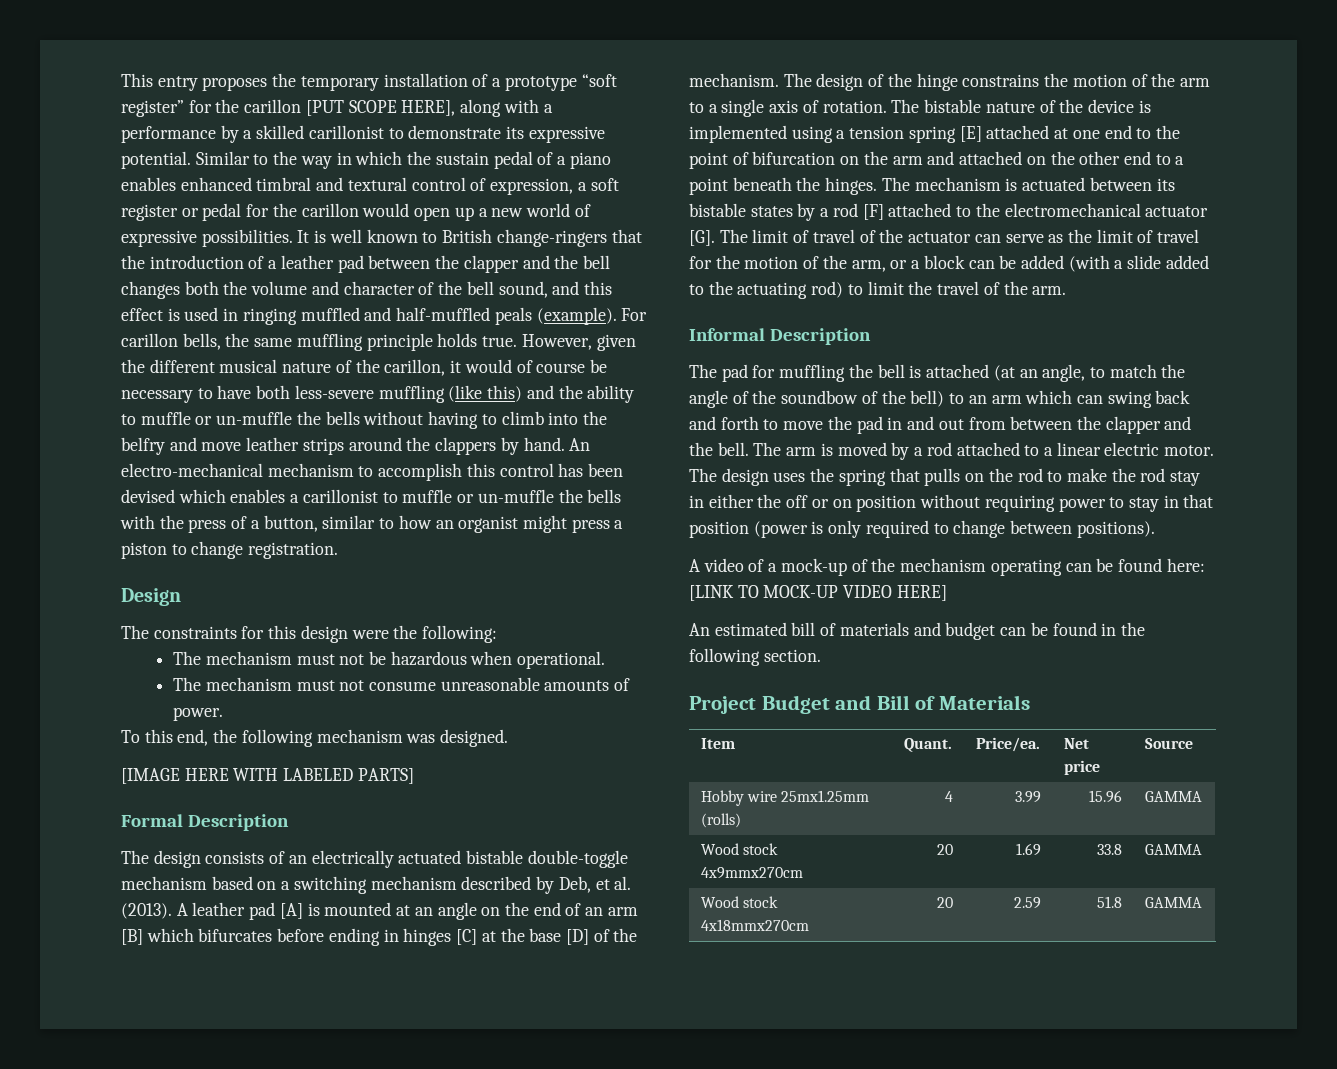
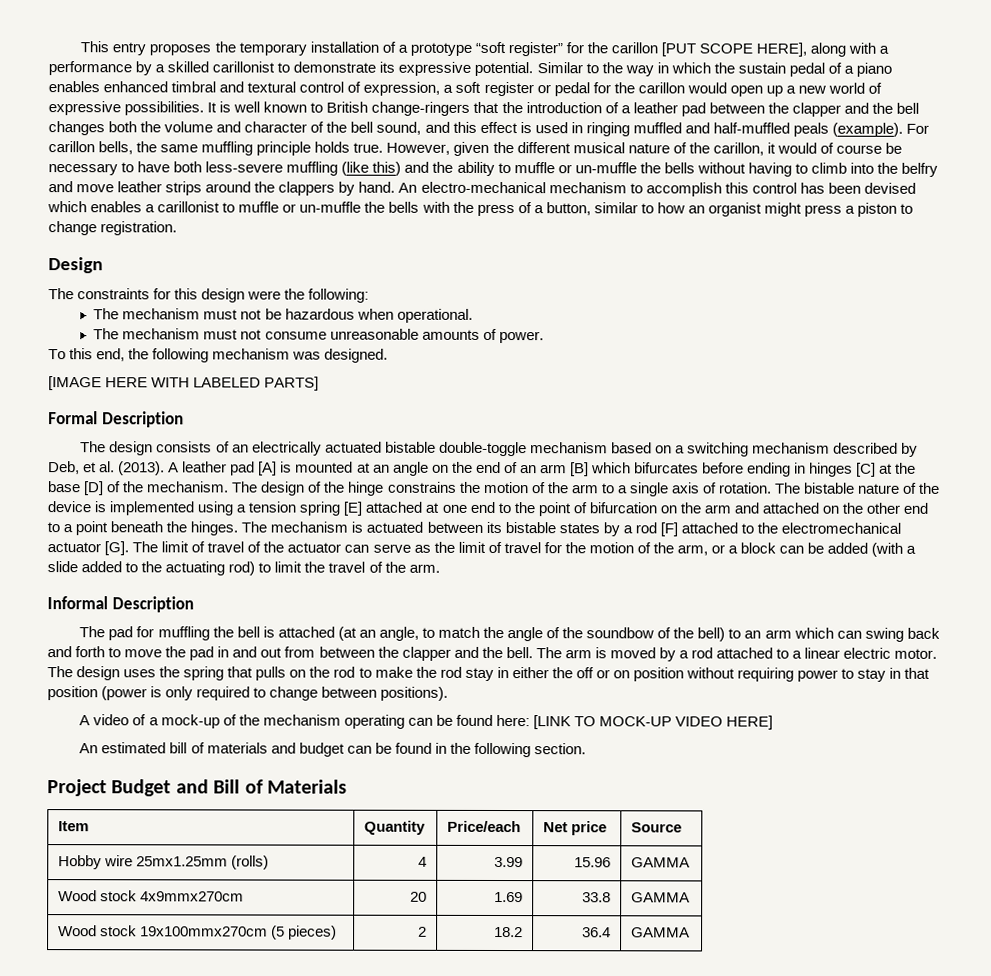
- Item | Quant. | Price/ea. | Net price | Source
+ Item | Quantity | Price/each | Net price | Source
- Wood stock 4x18mmx270cm | 20 | 2.59 | 51.8 | GAMMA
+ Wood stock 19x100mmx270cm (5 pieces) | 2 | 18.2 | 36.4 | GAMMA

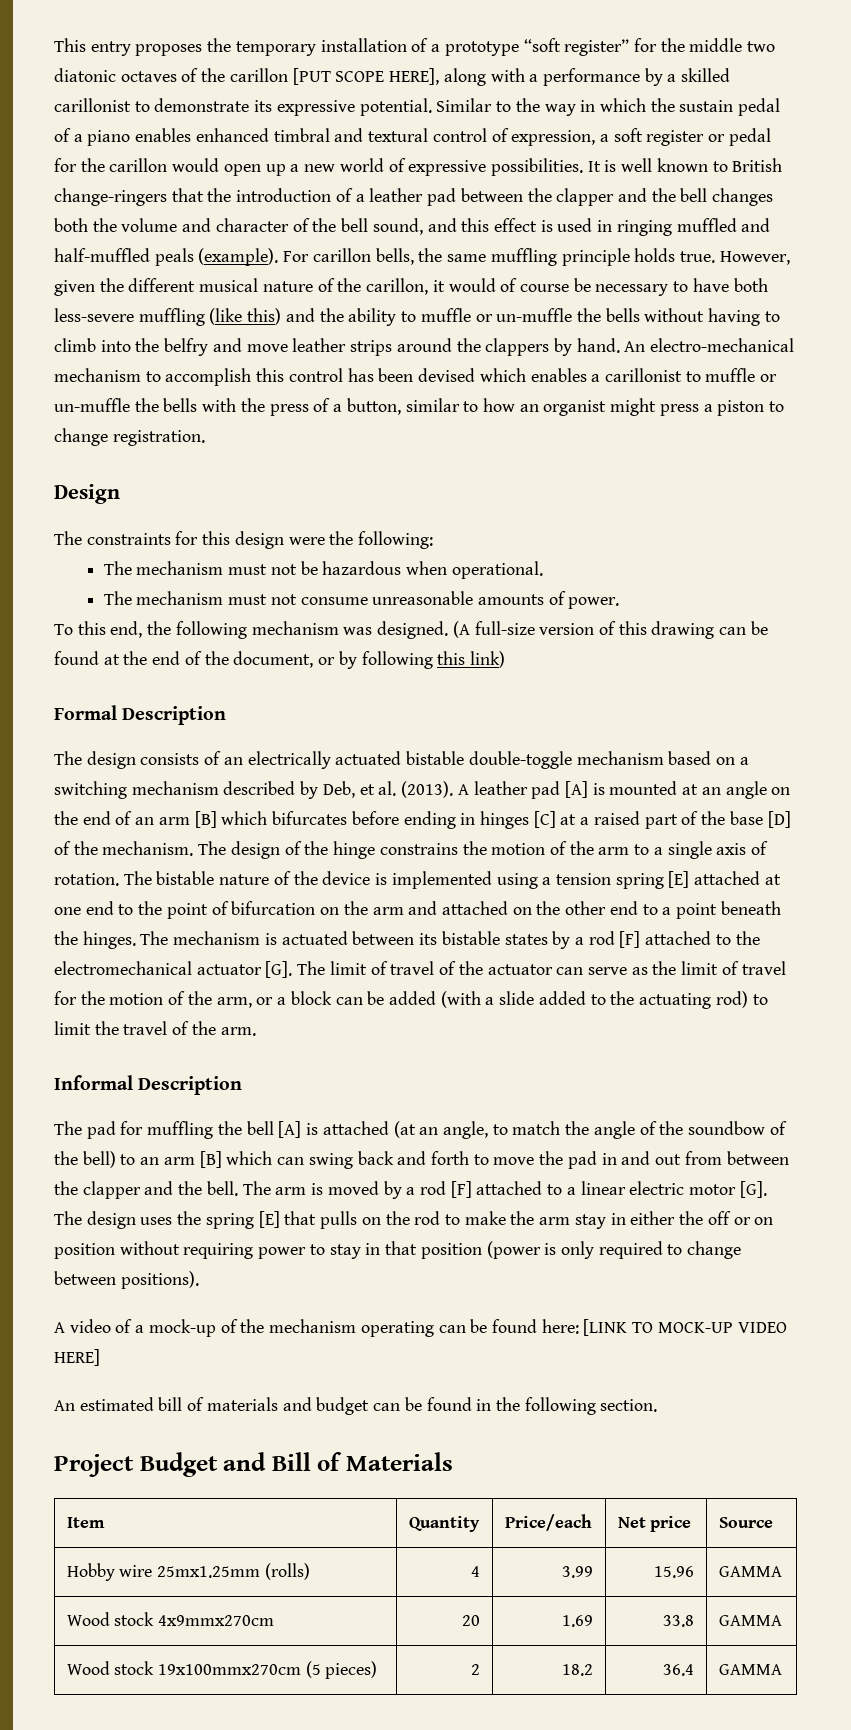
- This entry proposes the temporary installation of a prototype “soft register” for the carillon [PUT SCOPE HERE], along with a performance by a skilled carillonist to demonstrate its expressive potential.
+ This entry proposes the temporary installation of a prototype “soft register” for the middle two diatonic octaves of the carillon [PUT SCOPE HERE], along with a performance by a skilled carillonist to demonstrate its expressive potential.
- To this end, the following mechanism was designed.
- [IMAGE HERE WITH LABELED PARTS]
+ To this end, the following mechanism was designed. (A full-size version of this drawing can be found at the end of the document, or by following this link)
- A leather pad [A] is mounted at an angle on the end of an arm [B] which bifurcates before ending in hinges [C] at the base [D] of the mechanism.
+ A leather pad [A] is mounted at an angle on the end of an arm [B] which bifurcates before ending in hinges [C] at a raised part of the base [D] of the mechanism.
- The pad for muffling the bell is attached (at an angle, to match the angle of the soundbow of the bell) to an arm which can swing back and forth to move the pad in and out from between the clapper and the bell.
+ The pad for muffling the bell [A] is attached (at an angle, to match the angle of the soundbow of the bell) to an arm [B] which can swing back and forth to move the pad in and out from between the clapper and the bell.
- The arm is moved by a rod attached to a linear electric motor. The design uses the spring that pulls on the rod to make the rod stay in either the off or on position without requiring power to stay in that position (power is only required to change between positions).
+ The arm is moved by a rod [F] attached to a linear electric motor [G]. The design uses the spring [E] that pulls on the rod to make the arm stay in either the off or on position without requiring power to stay in that position (power is only required to change between positions).

